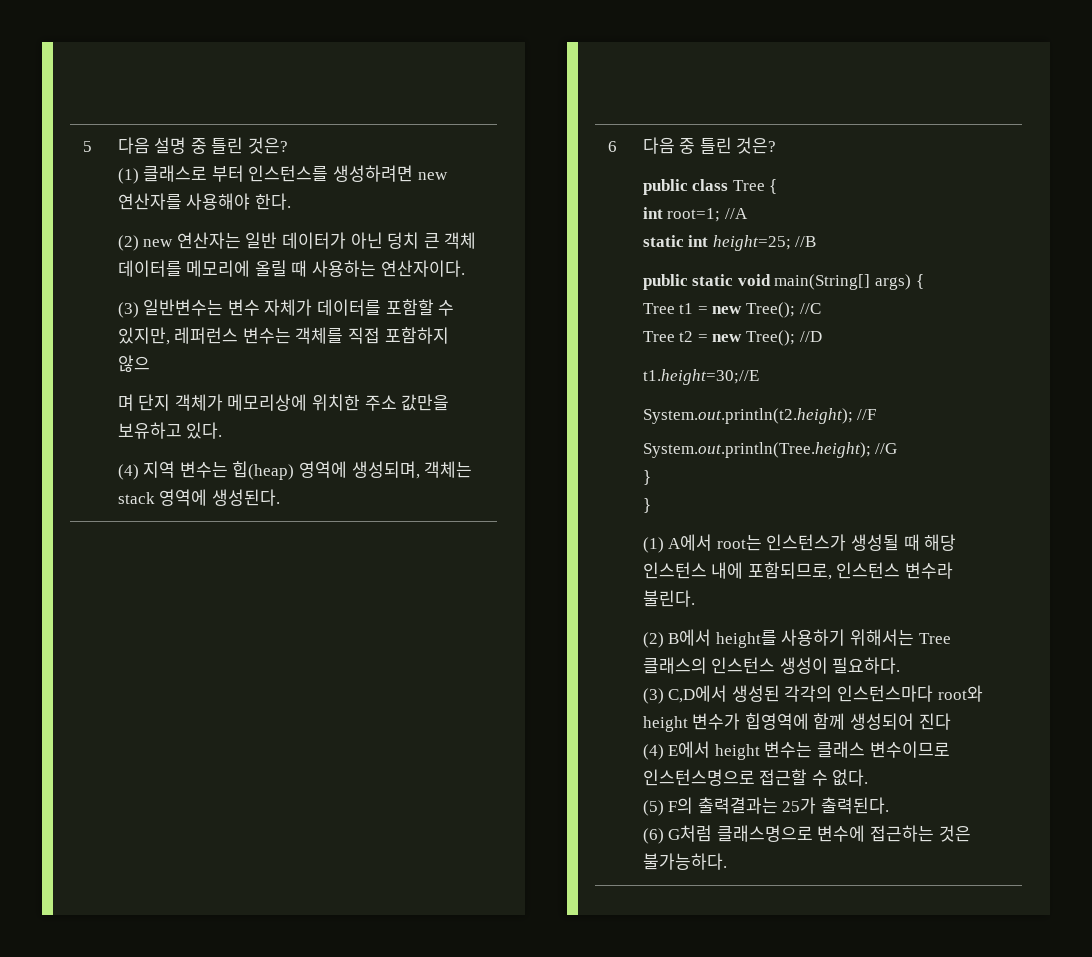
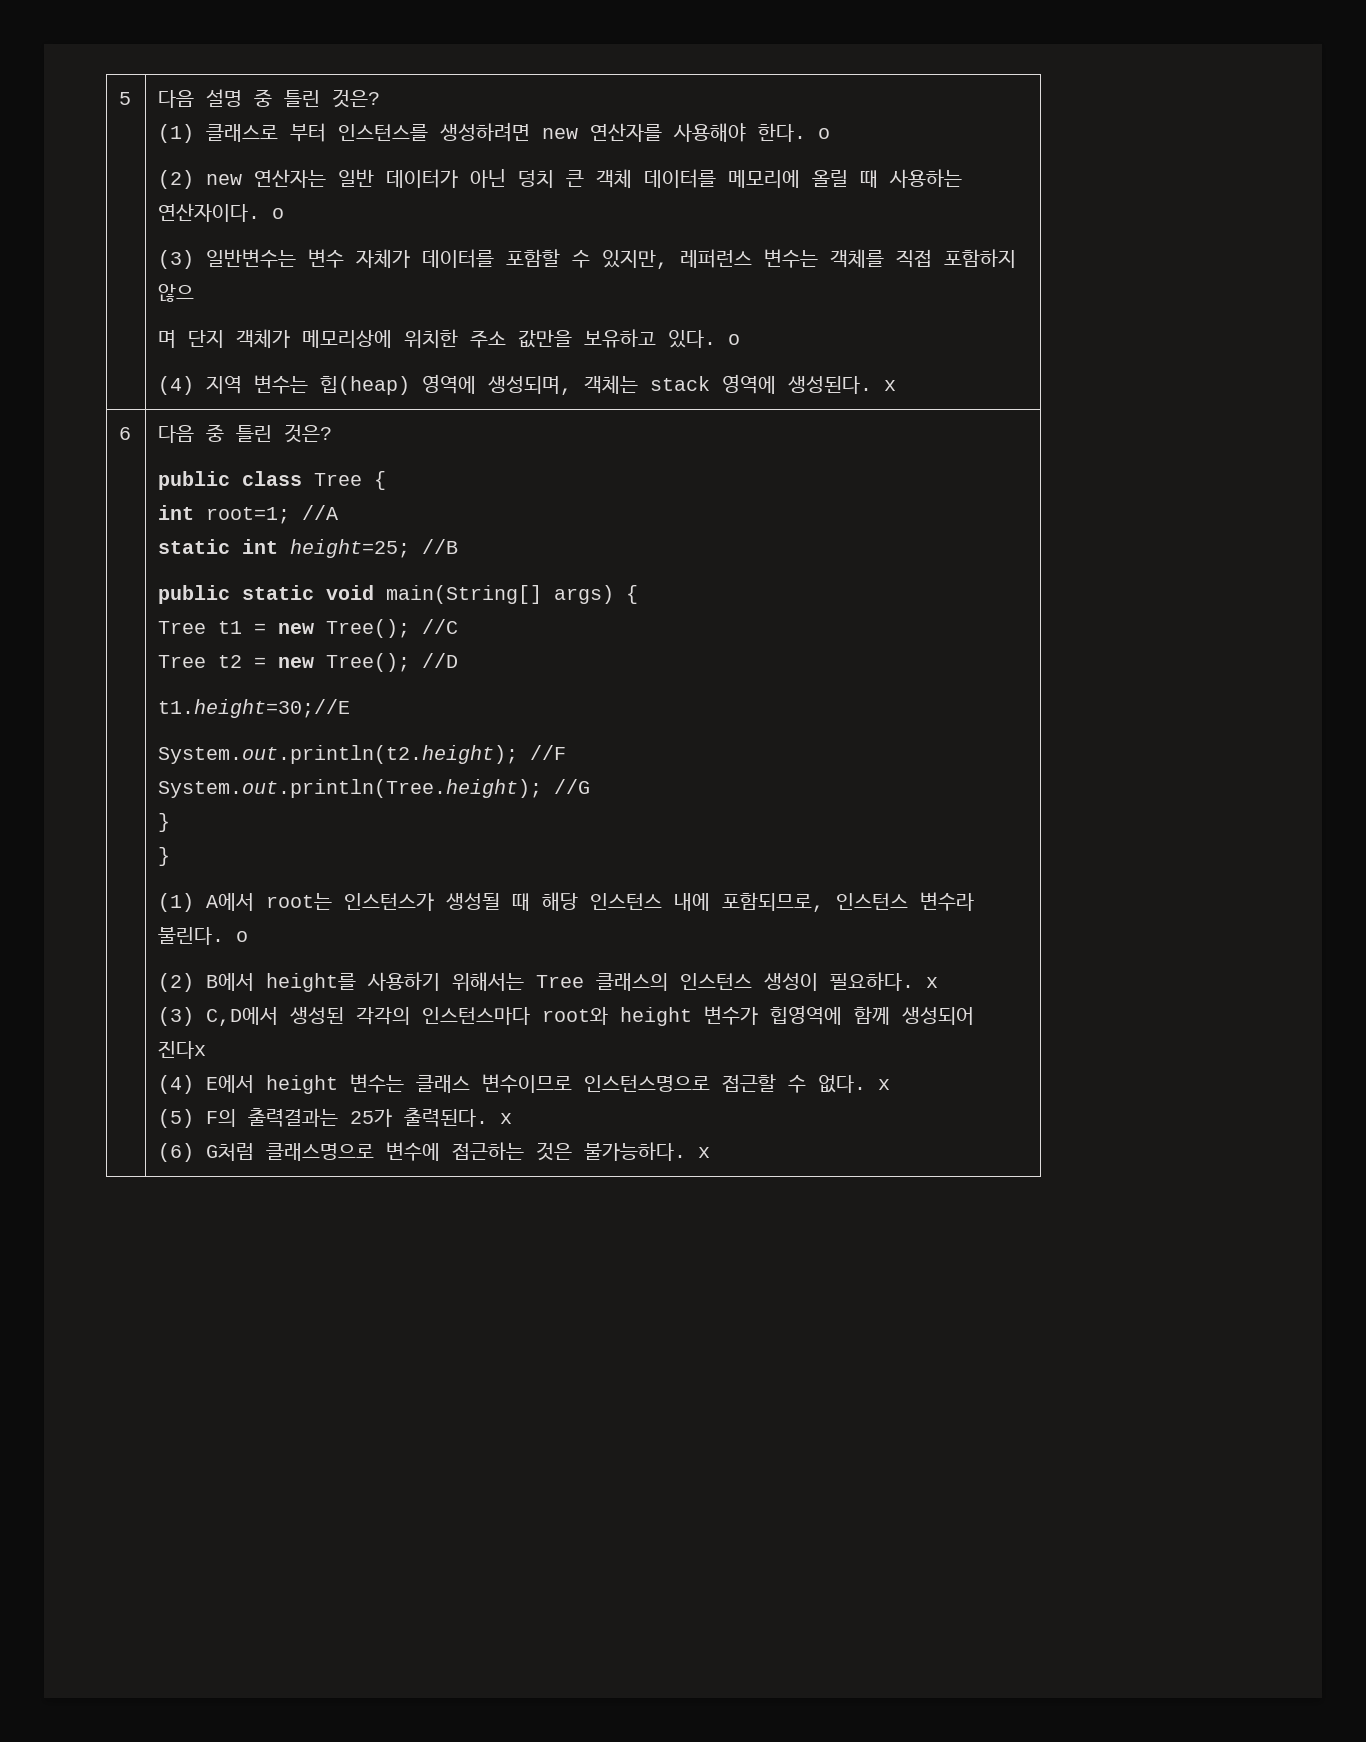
- (1) 클래스로 부터 인스턴스를 생성하려면 new 연산자를 사용해야 한다.
+ (1) 클래스로 부터 인스턴스를 생성하려면 new 연산자를 사용해야 한다. o
- (2) new 연산자는 일반 데이터가 아닌 덩치 큰 객체 데이터를 메모리에 올릴 때 사용하는 연산자이다.
+ (2) new 연산자는 일반 데이터가 아닌 덩치 큰 객체 데이터를 메모리에 올릴 때 사용하는 연산자이다. o
- 며 단지 객체가 메모리상에 위치한 주소 값만을 보유하고 있다.
+ 며 단지 객체가 메모리상에 위치한 주소 값만을 보유하고 있다. o
- (4) 지역 변수는 힙(heap) 영역에 생성되며, 객체는 stack 영역에 생성된다.
+ (4) 지역 변수는 힙(heap) 영역에 생성되며, 객체는 stack 영역에 생성된다. x
- (1) A에서 root는 인스턴스가 생성될 때 해당 인스턴스 내에 포함되므로, 인스턴스 변수라 불린다.
+ (1) A에서 root는 인스턴스가 생성될 때 해당 인스턴스 내에 포함되므로, 인스턴스 변수라 불린다. o
- (2) B에서 height를 사용하기 위해서는 Tree 클래스의 인스턴스 생성이 필요하다.
+ (2) B에서 height를 사용하기 위해서는 Tree 클래스의 인스턴스 생성이 필요하다. x
- (3) C,D에서 생성된 각각의 인스턴스마다 root와 height 변수가 힙영역에 함께 생성되어 진다
+ (3) C,D에서 생성된 각각의 인스턴스마다 root와 height 변수가 힙영역에 함께 생성되어 진다x
- (4) E에서 height 변수는 클래스 변수이므로 인스턴스명으로 접근할 수 없다.
+ (4) E에서 height 변수는 클래스 변수이므로 인스턴스명으로 접근할 수 없다. x
- (5) F의 출력결과는 25가 출력된다.
+ (5) F의 출력결과는 25가 출력된다. x
- (6) G처럼 클래스명으로 변수에 접근하는 것은 불가능하다.
+ (6) G처럼 클래스명으로 변수에 접근하는 것은 불가능하다. x

